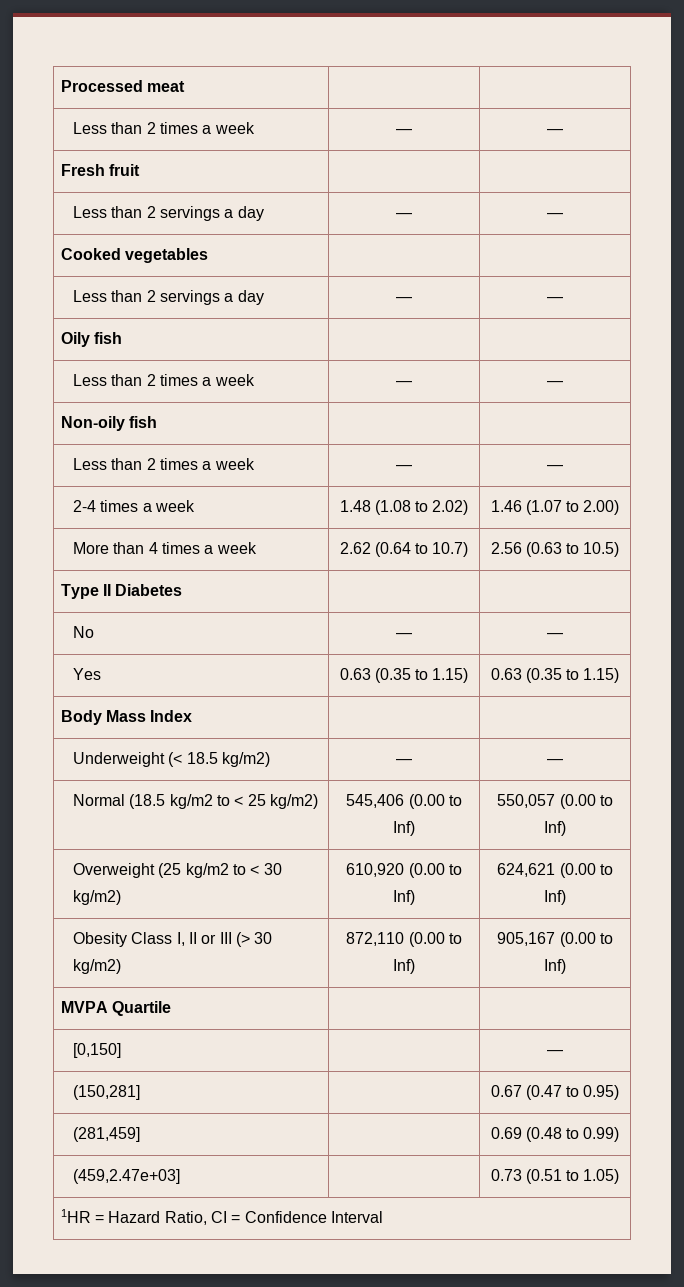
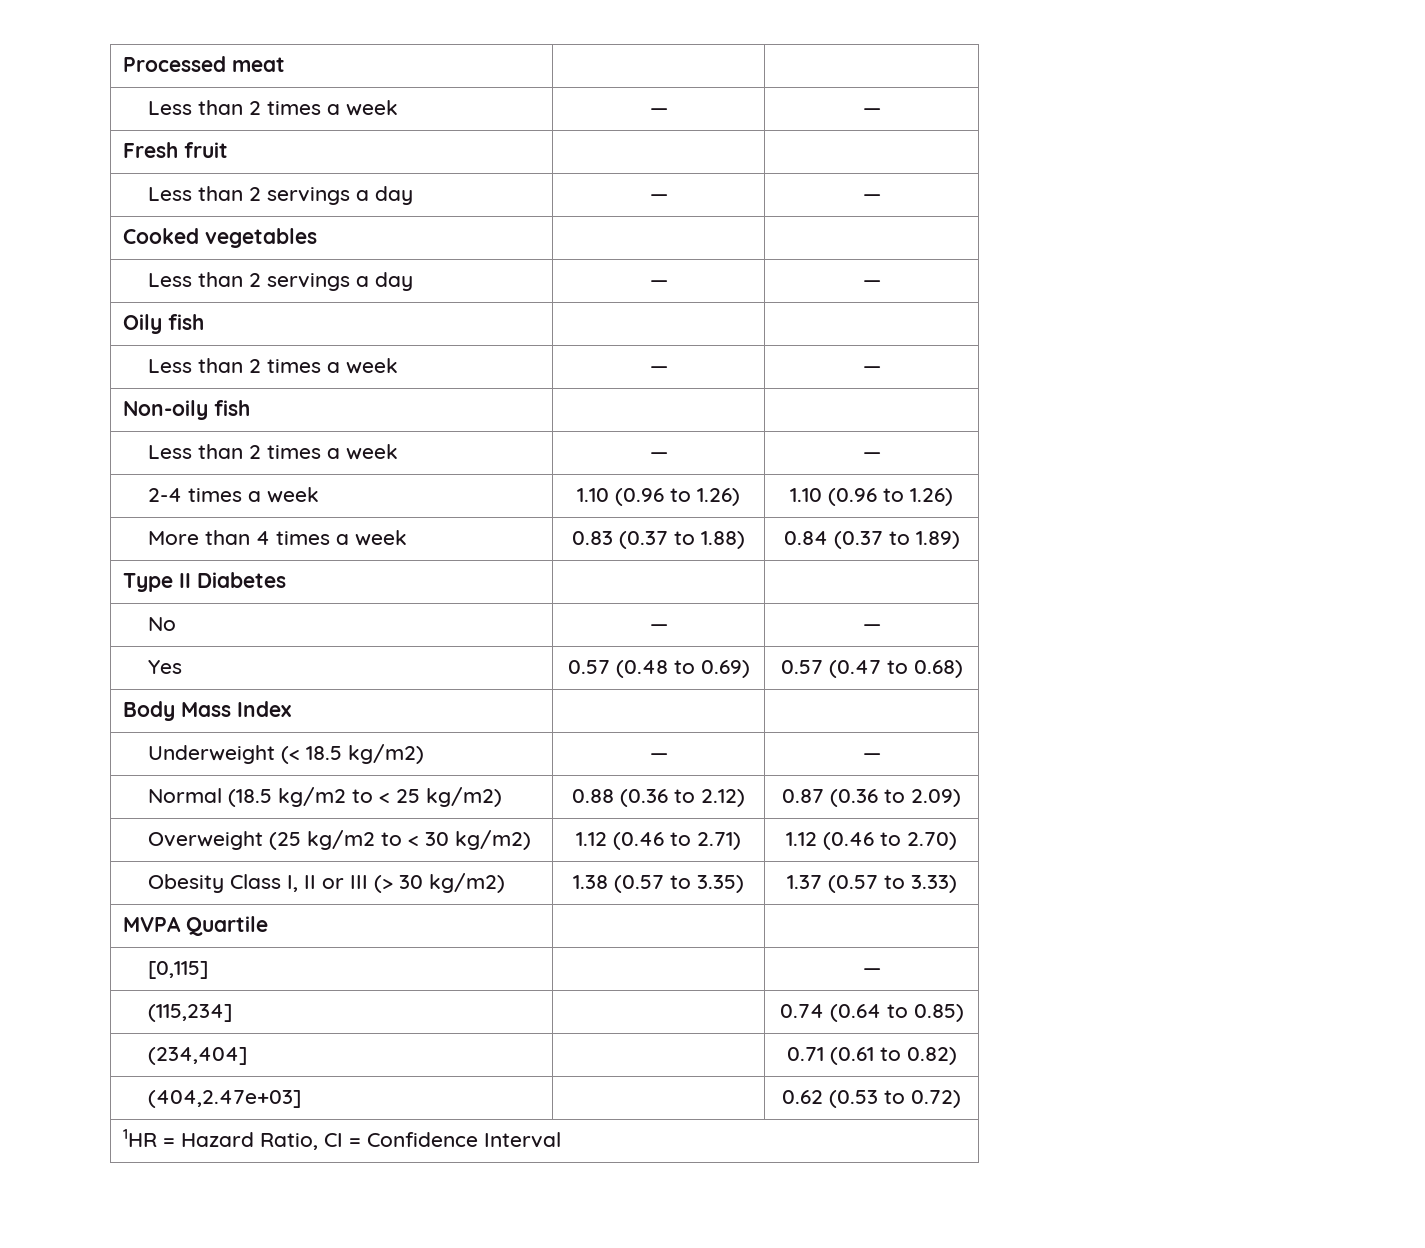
- 2-4 times a week | 1.48 (1.08 to 2.02) | 1.46 (1.07 to 2.00)
+ 2-4 times a week | 1.10 (0.96 to 1.26) | 1.10 (0.96 to 1.26)
- More than 4 times a week | 2.62 (0.64 to 10.7) | 2.56 (0.63 to 10.5)
+ More than 4 times a week | 0.83 (0.37 to 1.88) | 0.84 (0.37 to 1.89)
- Yes | 0.63 (0.35 to 1.15) | 0.63 (0.35 to 1.15)
+ Yes | 0.57 (0.48 to 0.69) | 0.57 (0.47 to 0.68)
- Normal (18.5 kg/m2 to < 25 kg/m2) | 545,406 (0.00 to Inf) | 550,057 (0.00 to Inf)
+ Normal (18.5 kg/m2 to < 25 kg/m2) | 0.88 (0.36 to 2.12) | 0.87 (0.36 to 2.09)
- Overweight (25 kg/m2 to < 30 kg/m2) | 610,920 (0.00 to Inf) | 624,621 (0.00 to Inf)
+ Overweight (25 kg/m2 to < 30 kg/m2) | 1.12 (0.46 to 2.71) | 1.12 (0.46 to 2.70)
- Obesity Class I, II or III (> 30 kg/m2) | 872,110 (0.00 to Inf) | 905,167 (0.00 to Inf)
+ Obesity Class I, II or III (> 30 kg/m2) | 1.38 (0.57 to 3.35) | 1.37 (0.57 to 3.33)
- [0,150] | | —
- (150,281] | | 0.67 (0.47 to 0.95)
- (281,459] | | 0.69 (0.48 to 0.99)
- (459,2.47e+03] | | 0.73 (0.51 to 1.05)
+ [0,115] | | —
+ (115,234] | | 0.74 (0.64 to 0.85)
+ (234,404] | | 0.71 (0.61 to 0.82)
+ (404,2.47e+03] | | 0.62 (0.53 to 0.72)

